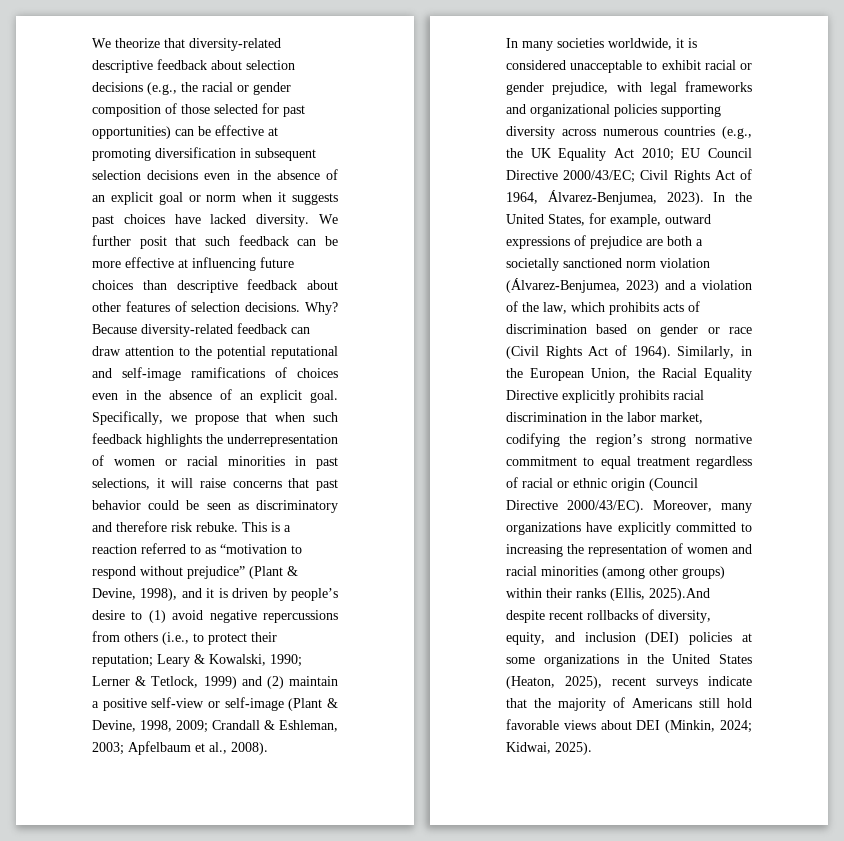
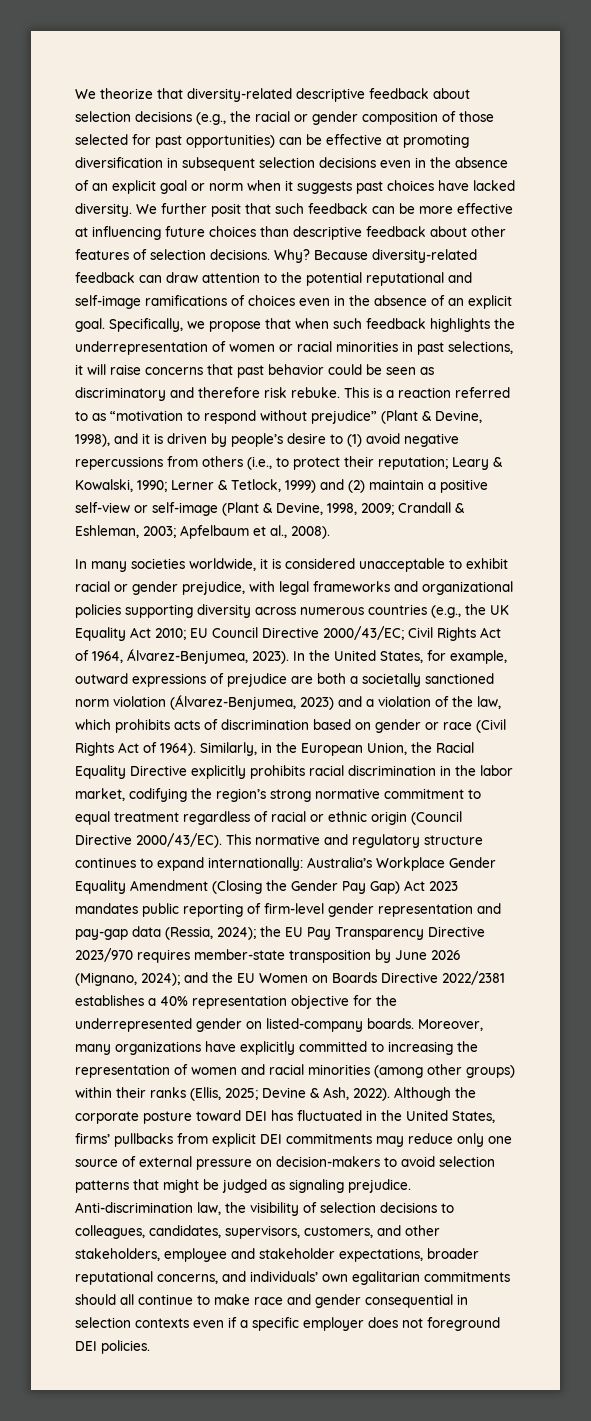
+ This normative and regulatory structure continues to expand internationally: Australia’s Workplace Gender Equality Amendment (Closing the Gender Pay Gap) Act 2023 mandates public reporting of firm-level gender representation and pay-gap data (Ressia, 2024); the EU Pay Transparency Directive 2023/970 requires member-state transposition by June 2026 (Mignano, 2024); and the EU Women on Boards Directive 2022/2381 establishes a 40% representation objective for the underrepresented gender on listed-company boards.
- Moreover, many organizations have explicitly committed to increasing the representation of women and racial minorities (among other groups) within their ranks (Ellis, 2025).And despite recent rollbacks of diversity, equity, and inclusion (DEI) policies at some organizations in the United States (Heaton, 2025), recent surveys indicate that the majority of Americans still hold favorable views about DEI (Minkin, 2024; Kidwai, 2025).
+ Moreover, many organizations have explicitly committed to increasing the representation of women and racial minorities (among other groups) within their ranks (Ellis, 2025; Devine & Ash, 2022). Although the corporate posture toward DEI has fluctuated in the United States, firms’ pullbacks from explicit DEI commitments may reduce only one source of external pressure on decision-makers to avoid selection patterns that might be judged as signaling prejudice. Anti-discrimination law, the visibility of selection decisions to colleagues, candidates, supervisors, customers, and other stakeholders, employee and stakeholder expectations, broader reputational concerns, and individuals’ own egalitarian commitments should all continue to make race and gender consequential in selection contexts even if a specific employer does not foreground DEI policies.

